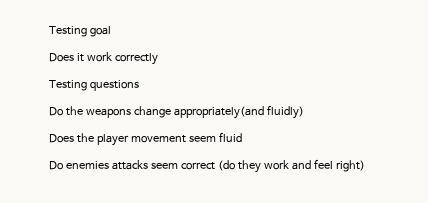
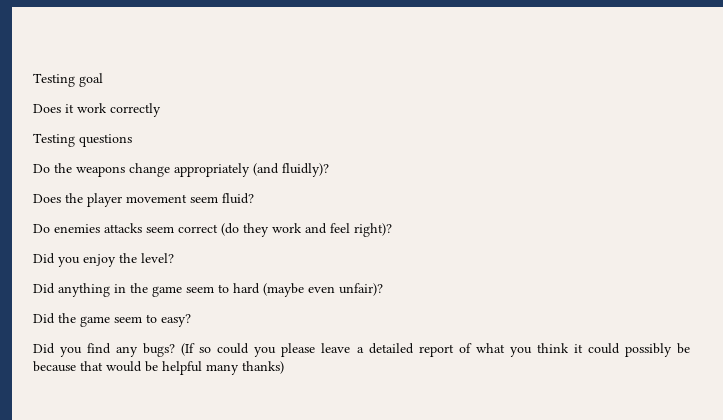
- Do the weapons change appropriately(and fluidly)
+ Do the weapons change appropriately (and fluidly)?
- Does the player movement seem fluid
+ Does the player movement seem fluid?
- Do enemies attacks seem correct (do they work and feel right)
+ Do enemies attacks seem correct (do they work and feel right)?
+ Did you enjoy the level?
+ Did anything in the game seem to hard (maybe even unfair)?
+ Did the game seem to easy?
+ Did you find any bugs? (If so could you please leave a detailed report of what you think it could possibly be because that would be helpful many thanks)

